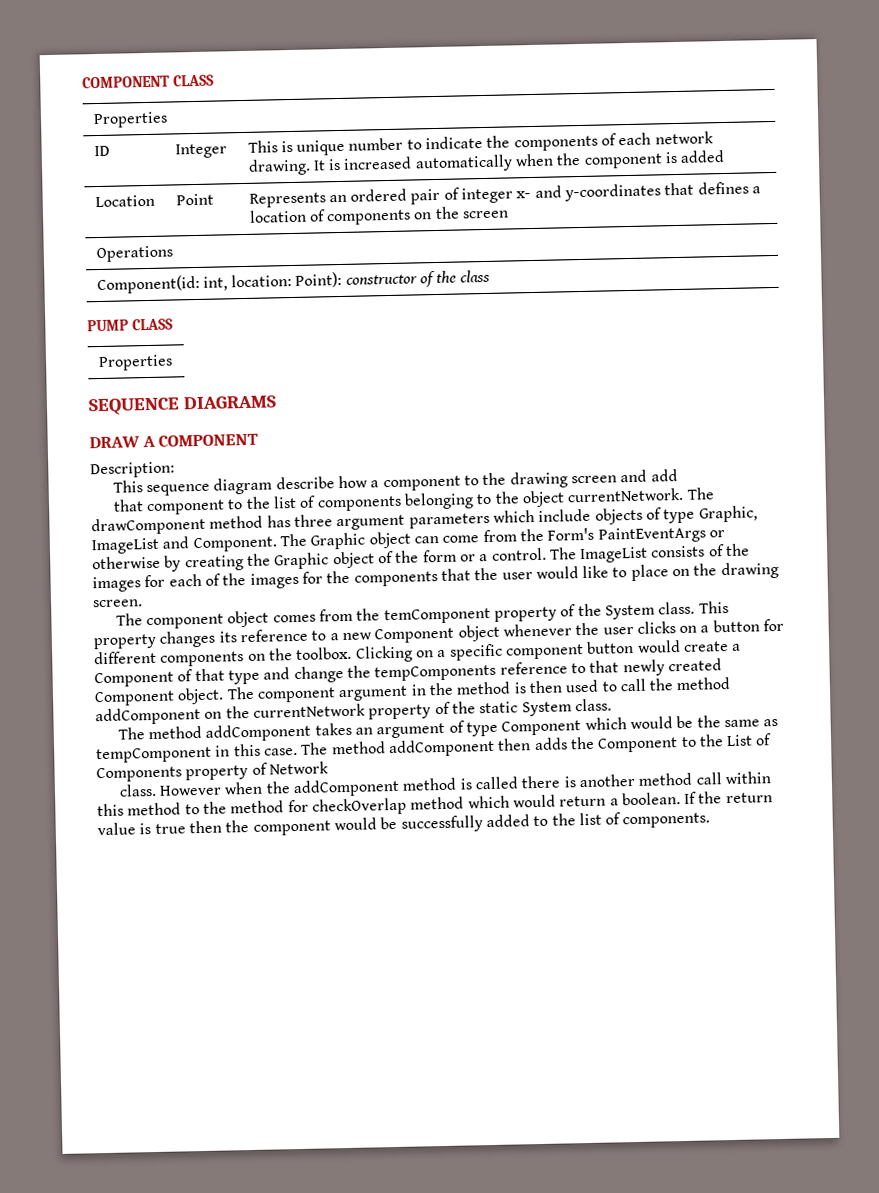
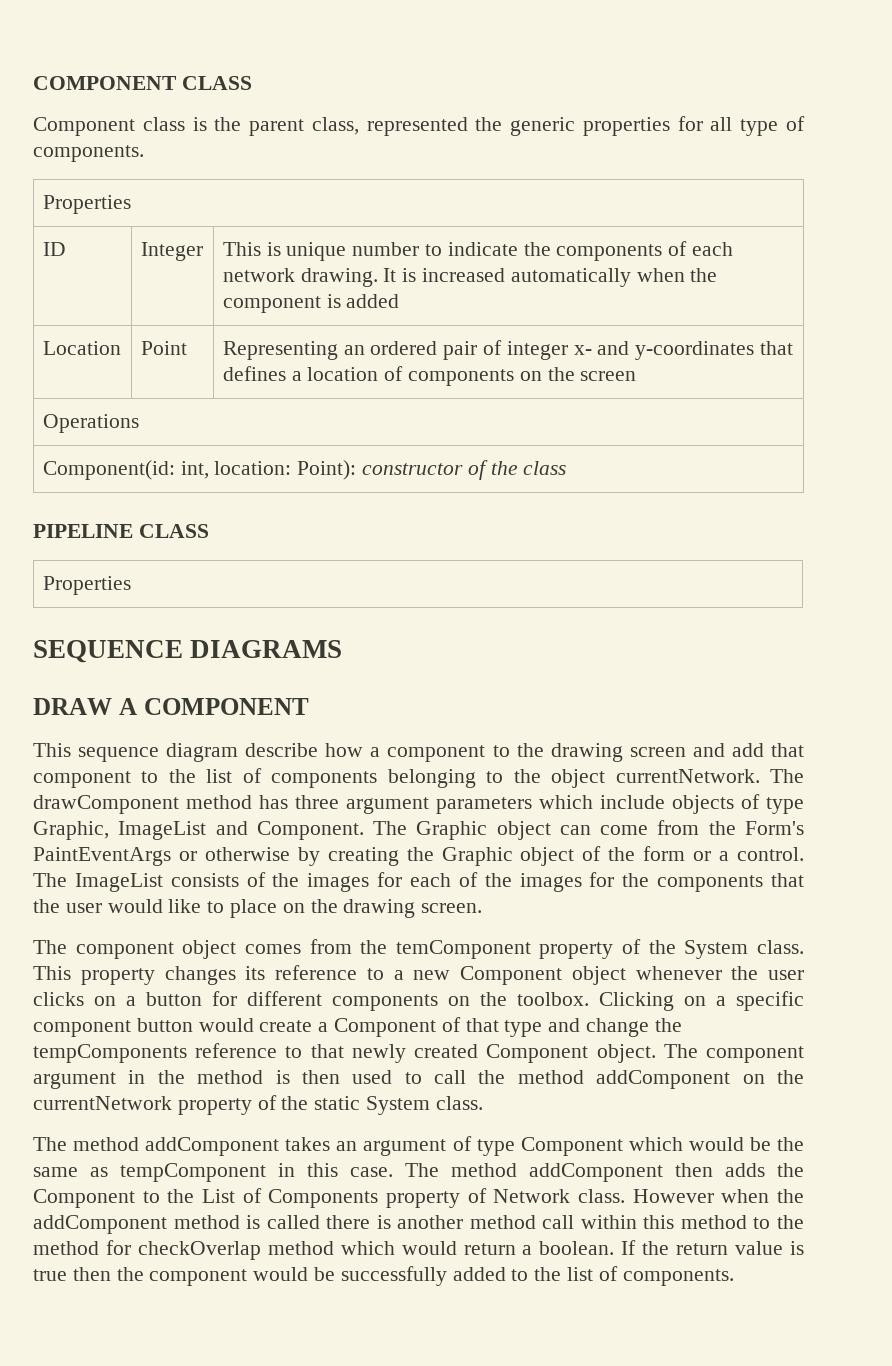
+ Component class is the parent class, represented the generic properties for all type of components.
- Location | Point | Represents an ordered pair of integer x- and y-coordinates that defines a location of components on the screen
+ Location | Point | Representing an ordered pair of integer x- and y-coordinates that defines a location of components on the screen
- PUMP CLASS
+ PIPELINE CLASS
- Description:
- This sequence diagram describe how a component to the drawing screen and add
- that component to the list of components belonging to the object currentNetwork.
+ This sequence diagram describe how a component to the drawing screen and add that component to the list of components belonging to the object currentNetwork.
- The method addComponent then adds the Component to the List of Components property of Network
- class.
+ The method addComponent then adds the Component to the List of Components property of Network class.

